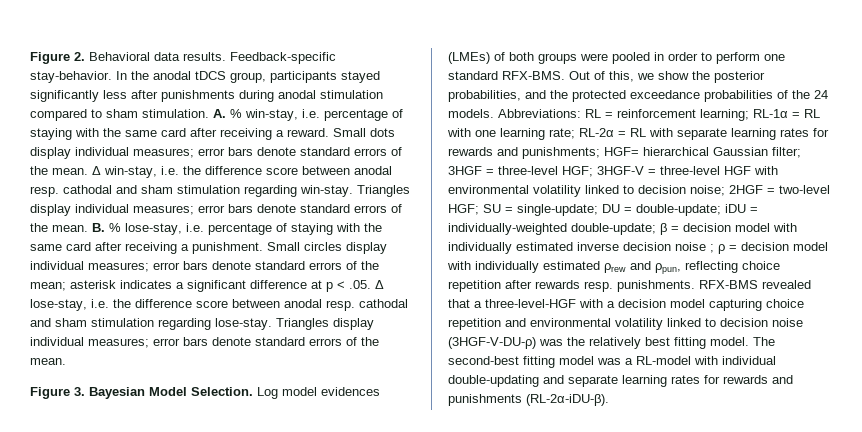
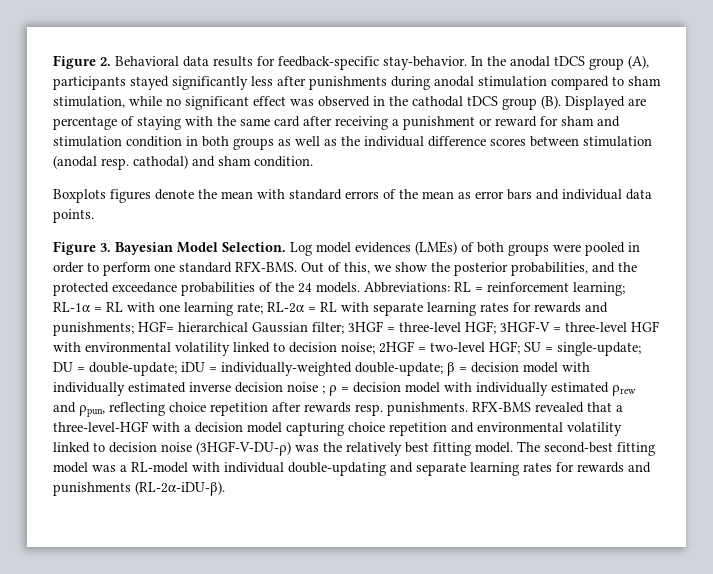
- Figure 2. Behavioral data results. Feedback-specific stay-behavior.
+ Figure 2. Behavioral data results for feedback-specific stay-behavior.
- In the anodal tDCS group, participants stayed significantly less after punishments during anodal stimulation compared to sham stimulation. A. % win-stay, i.e. percentage of staying with the same card after receiving a reward. Small dots display individual measures; error bars denote standard errors of the mean. Δ win-stay, i.e. the difference score between anodal resp. cathodal and sham stimulation regarding win-stay. Triangles display individual measures; error bars denote standard errors of the mean. B. % lose-stay, i.e. percentage of staying with the same card after receiving a punishment. Small circles display individual measures; error bars denote standard errors of the mean; asterisk indicates a significant difference at p < .05. Δ lose-stay, i.e. the difference score between anodal resp. cathodal and sham stimulation regarding lose-stay. Triangles display individual measures; error bars denote standard errors of the mean.
+ In the anodal tDCS group (A), participants stayed significantly less after punishments during anodal stimulation compared to sham stimulation, while no significant effect was observed in the cathodal tDCS group (B). Displayed are percentage of staying with the same card after receiving a punishment or reward for sham and stimulation condition in both groups as well as the individual difference scores between stimulation (anodal resp. cathodal) and sham condition.
+ Boxplots figures denote the mean with standard errors of the mean as error bars and individual data points.

